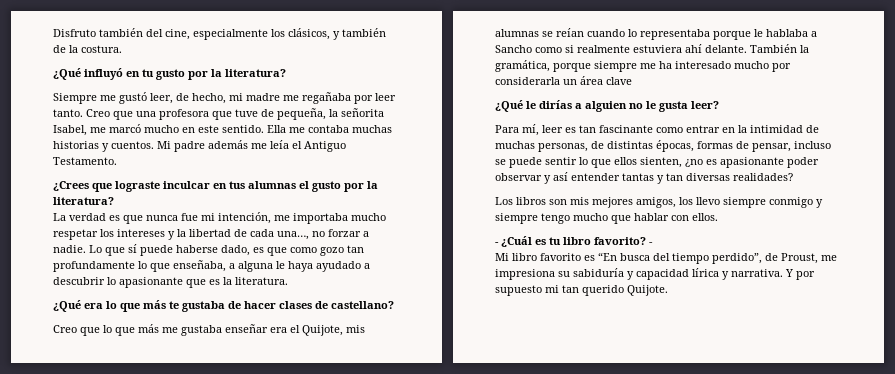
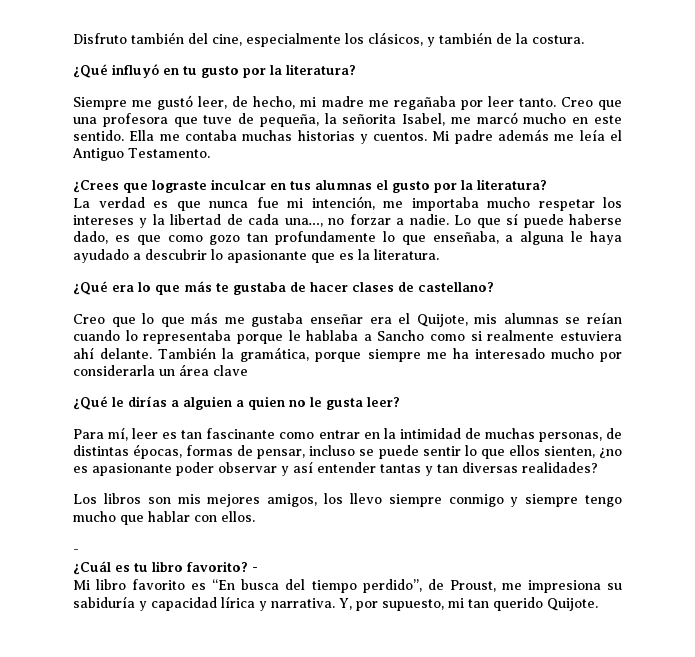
- ¿Qué le dirías a alguien no le gusta leer?
+ ¿Qué le dirías a alguien a quien no le gusta leer?
  Los libros son mis mejores amigos, los llevo siempre conmigo y siempre tengo mucho que hablar con ellos.
- - ¿Cuál es tu libro favorito?
+ -
+ ¿Cuál es tu libro favorito?
- Y por supuesto mi tan querido Quijote.
+ Y, por supuesto, mi tan querido Quijote.

